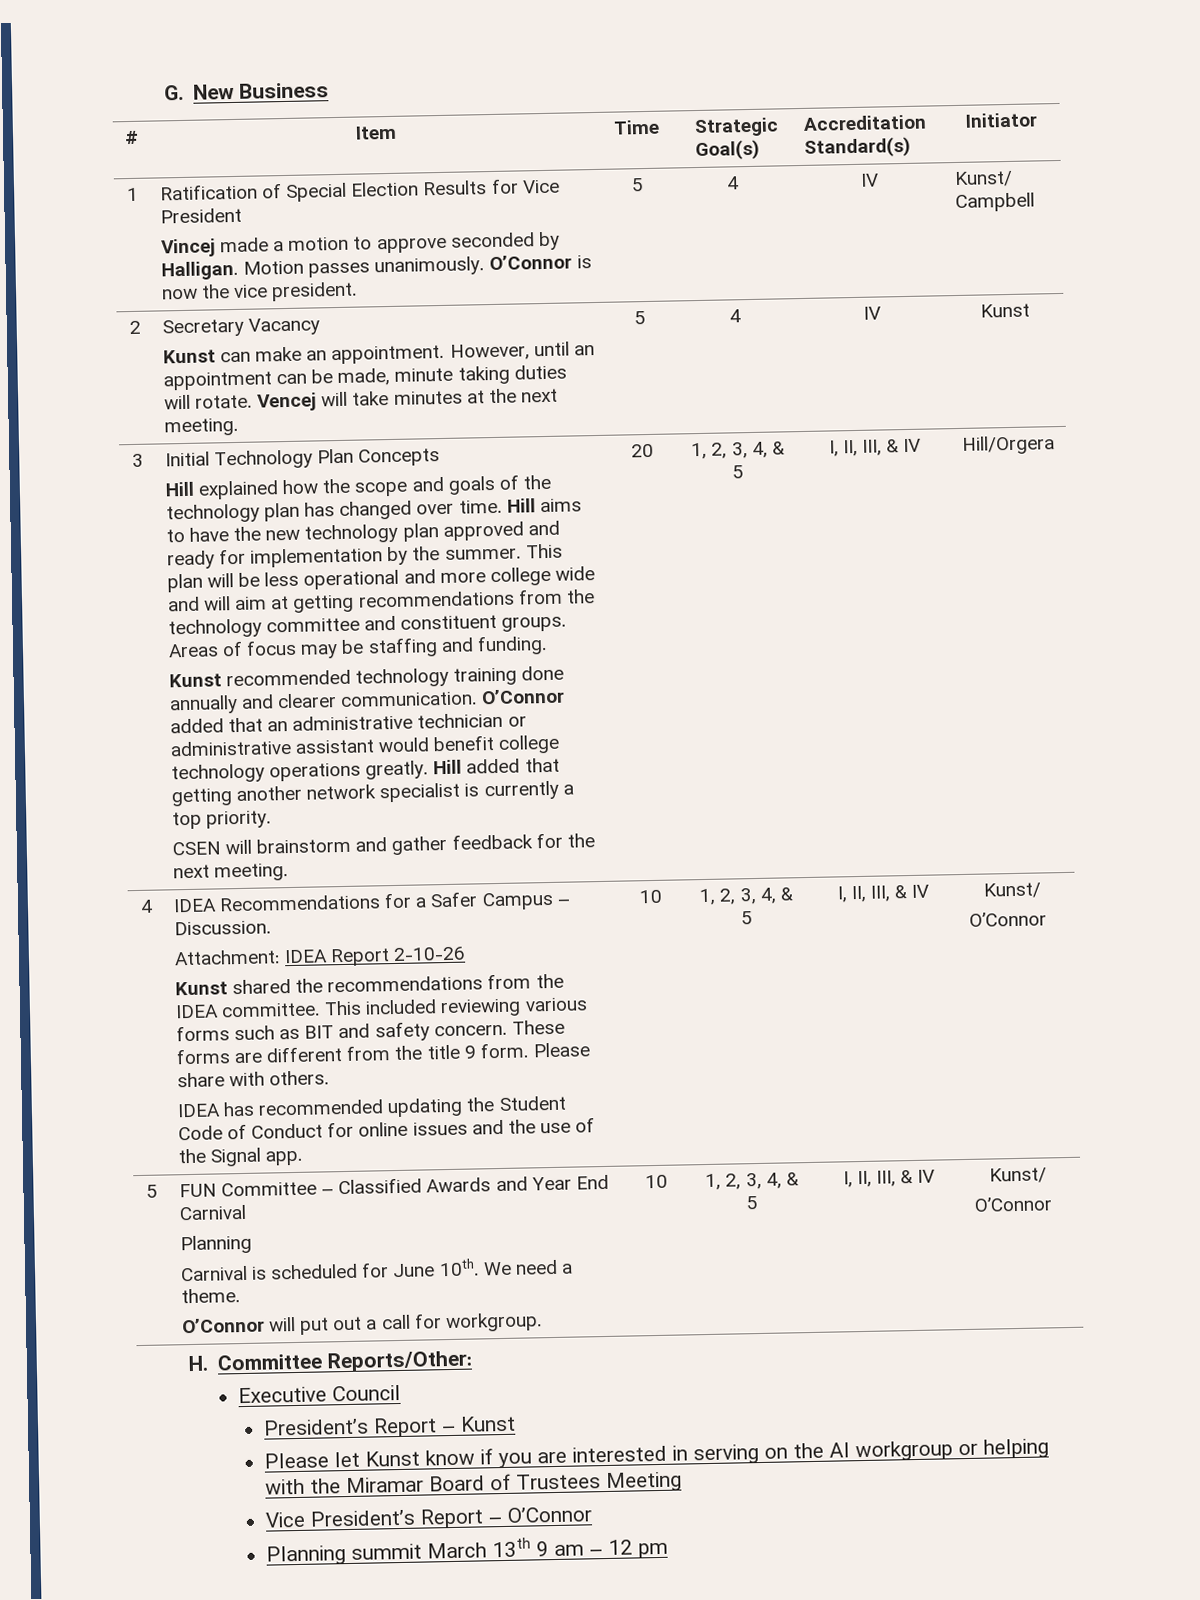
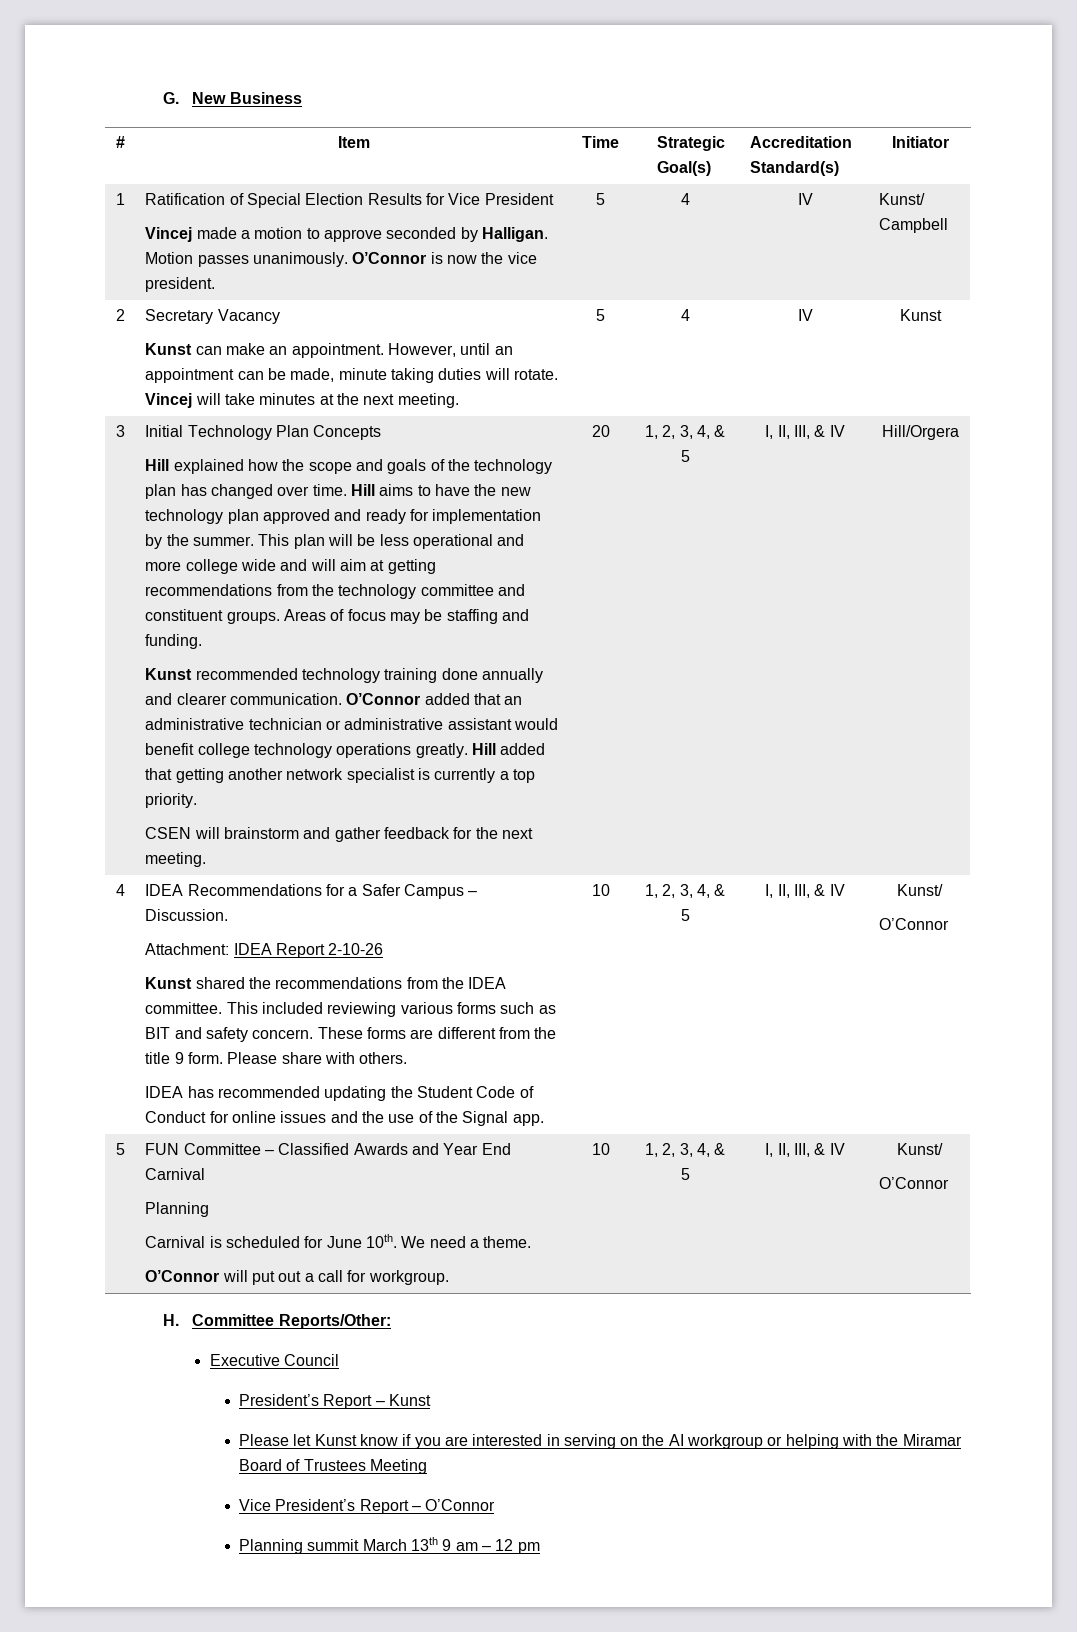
  2 | Secretary Vacancy
- Kunst can make an appointment. However, until an appointment can be made, minute taking duties will rotate. Vencej will take minutes at the next meeting. | 5 | 4 | IV | Kunst
+ Kunst can make an appointment. However, until an appointment can be made, minute taking duties will rotate. Vincej will take minutes at the next meeting. | 5 | 4 | IV | Kunst

